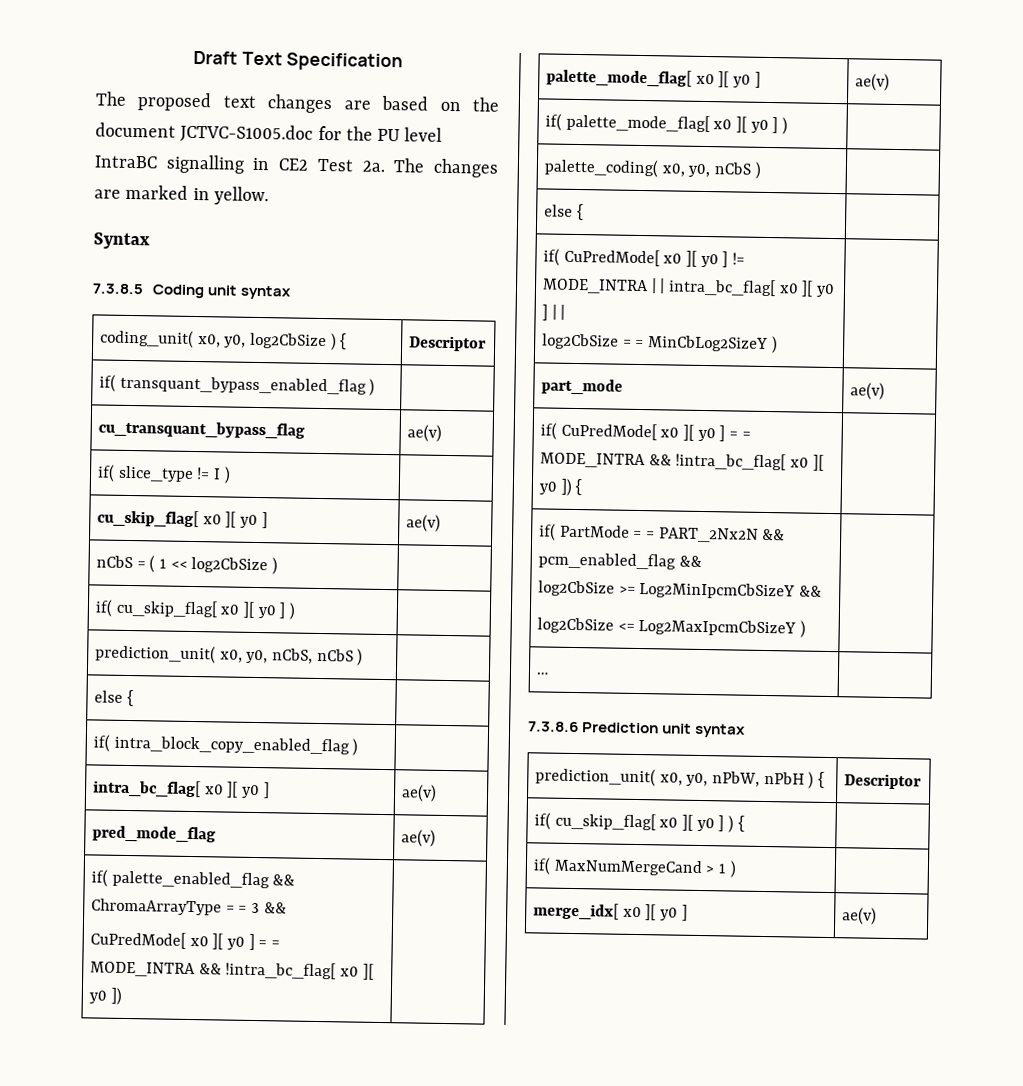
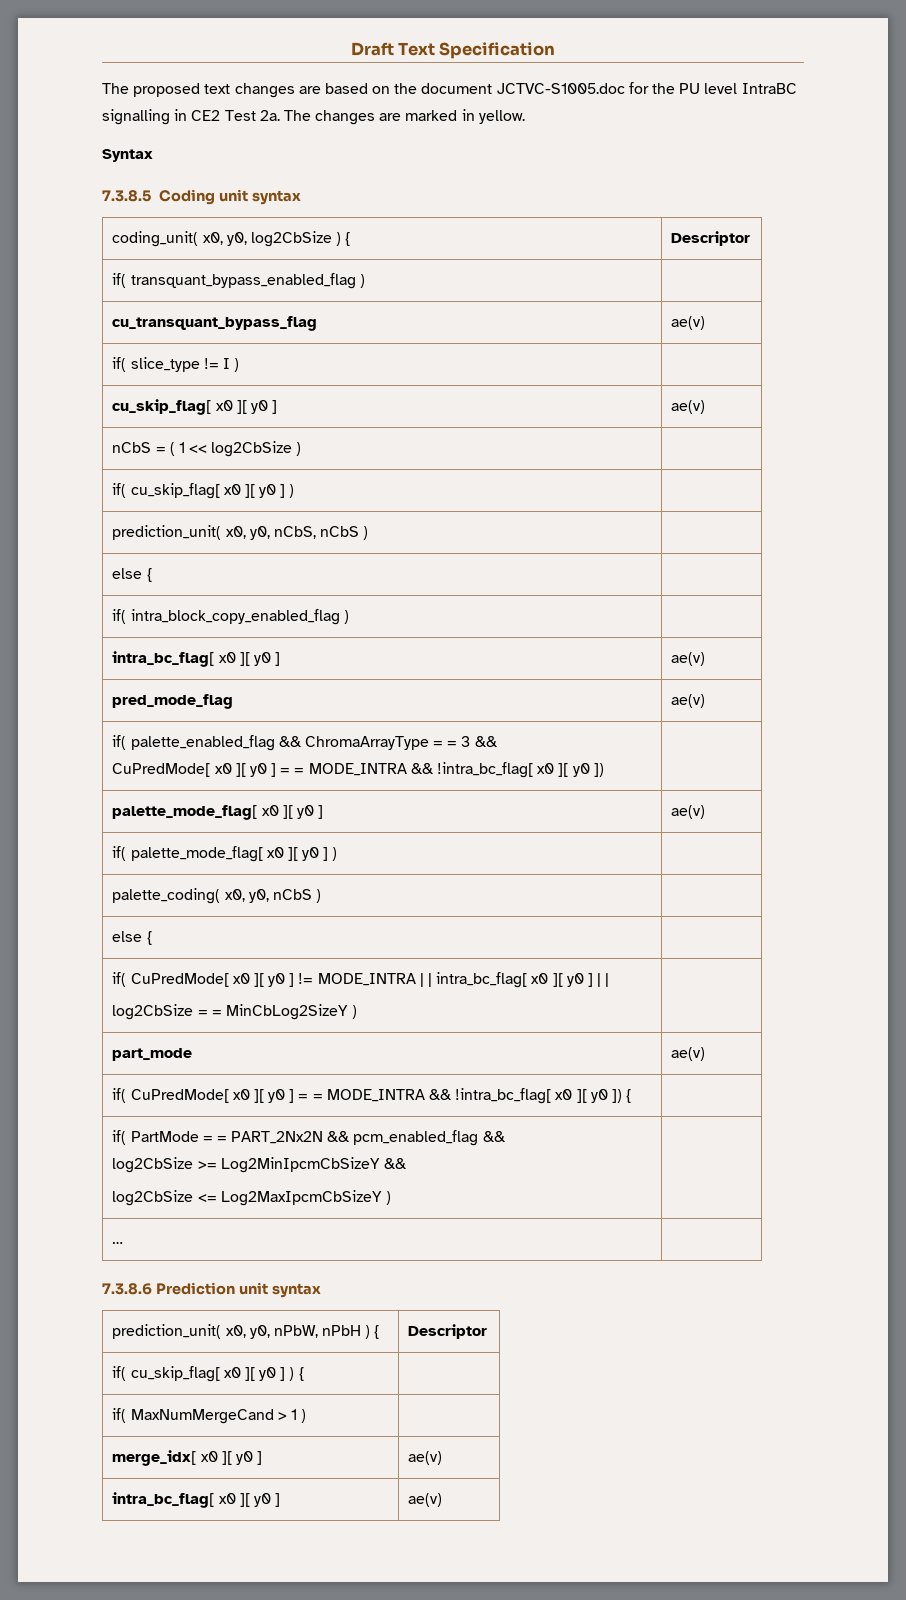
  merge_idx[ x0 ][ y0 ] | ae(v)
+ intra_bc_flag[ x0 ][ y0 ] | ae(v)

